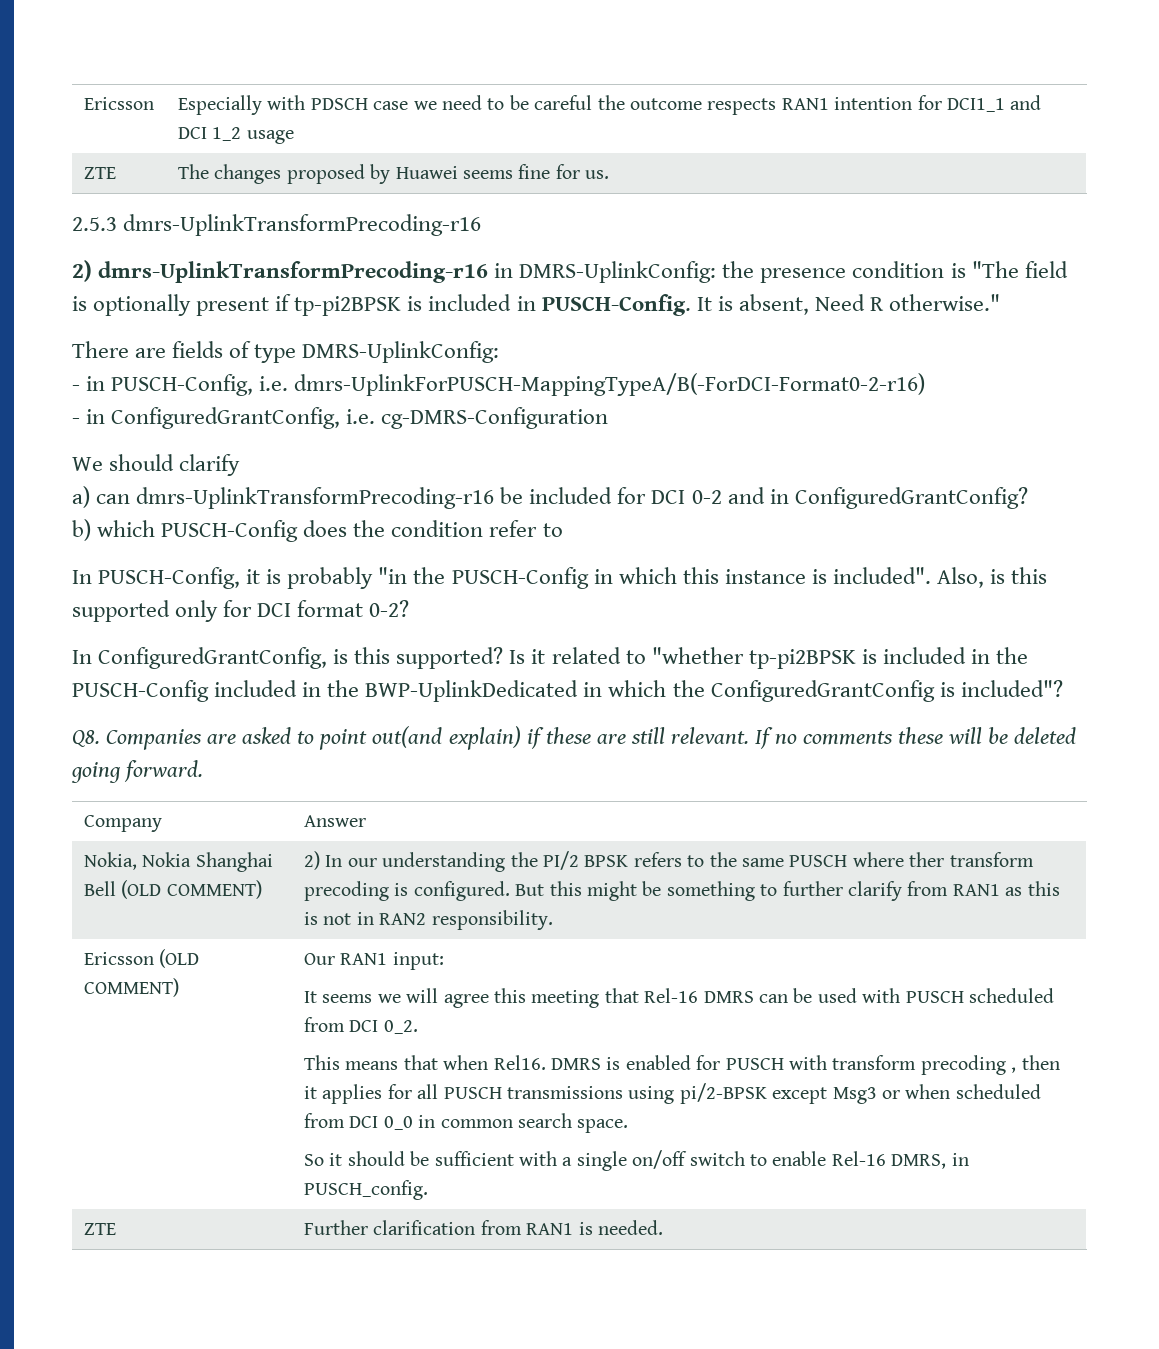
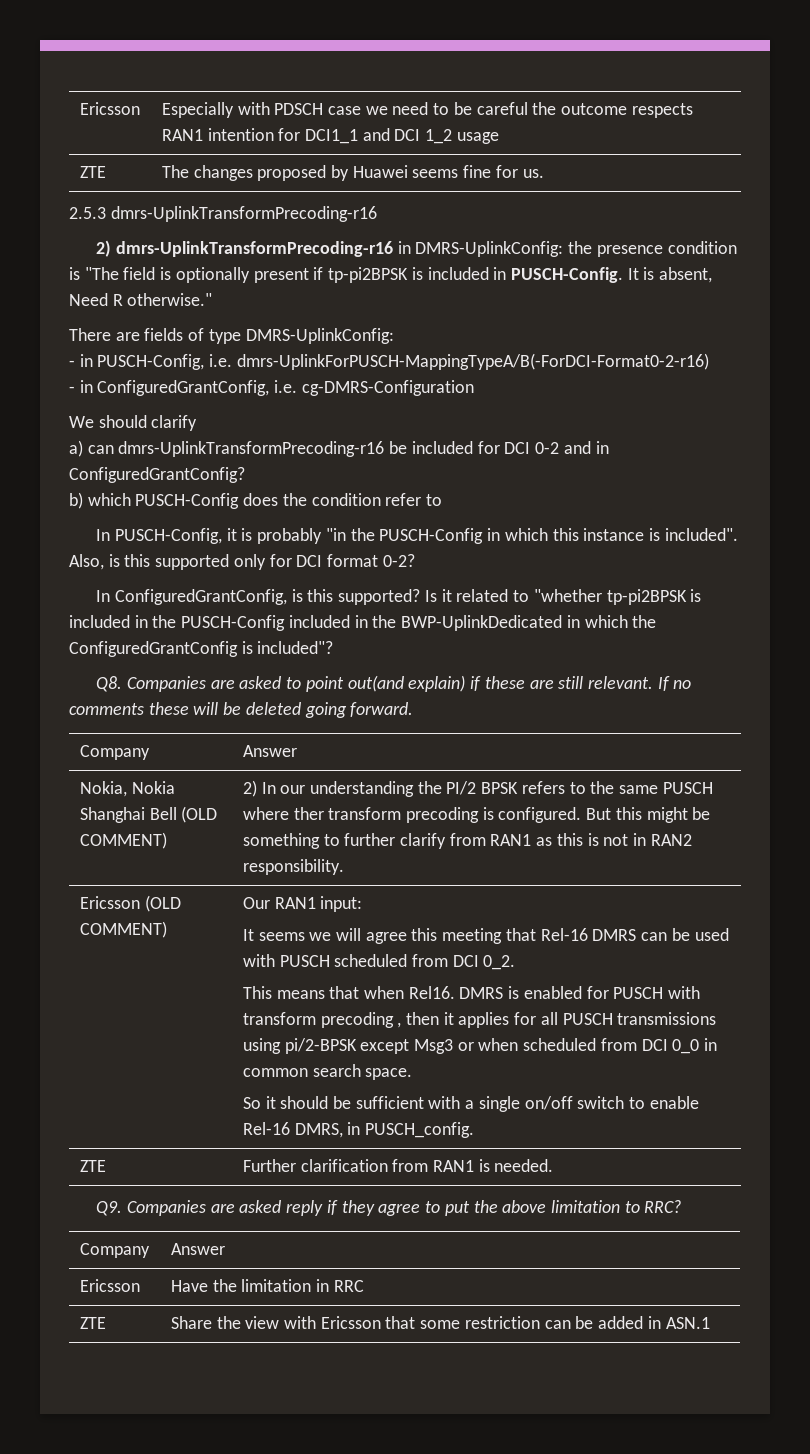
+ Q9. Companies are asked reply if they agree to put the above limitation to RRC?
+ Company | Answer
+ Ericsson | Have the limitation in RRC
+ ZTE | Share the view with Ericsson that some restriction can be added in ASN.1

